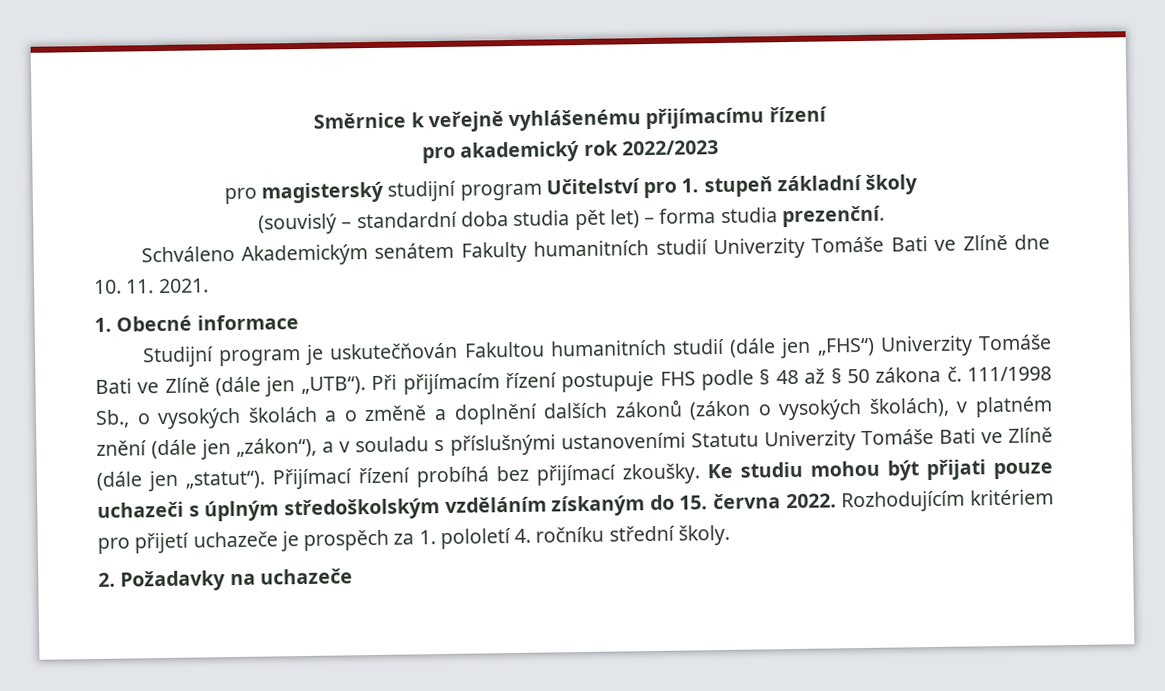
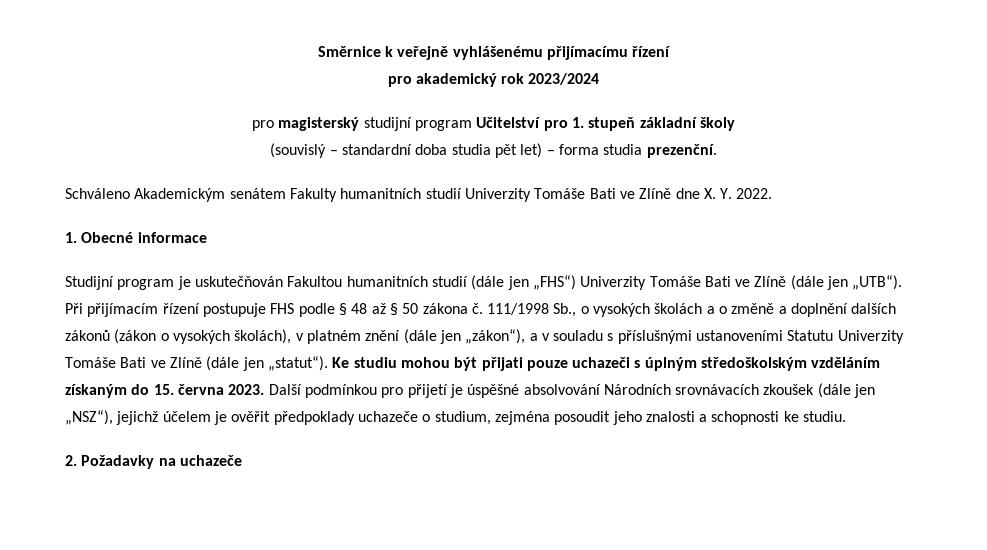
- pro akademický rok 2022/2023
+ pro akademický rok 2023/2024
- Schváleno Akademickým senátem Fakulty humanitních studií Univerzity Tomáše Bati ve Zlíně dne 10. 11. 2021.
+ Schváleno Akademickým senátem Fakulty humanitních studií Univerzity Tomáše Bati ve Zlíně dne X. Y. 2022.
- Přijímací řízení probíhá bez přijímací zkoušky.
- Ke studiu mohou být přijati pouze uchazeči s úplným středoškolským vzděláním získaným do 15. června 2022. Rozhodujícím kritériem pro přijetí uchazeče je prospěch za 1. pololetí 4. ročníku střední školy.
+ Ke studiu mohou být přijati pouze uchazeči s úplným středoškolským vzděláním získaným do 15. června 2023. Další podmínkou pro přijetí je úspěšné absolvování Národních srovnávacích zkoušek (dále jen „NSZ“), jejichž účelem je ověřit předpoklady uchazeče o studium, zejména posoudit jeho znalosti a schopnosti ke studiu.

